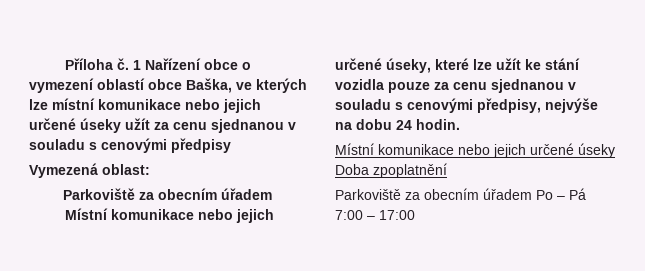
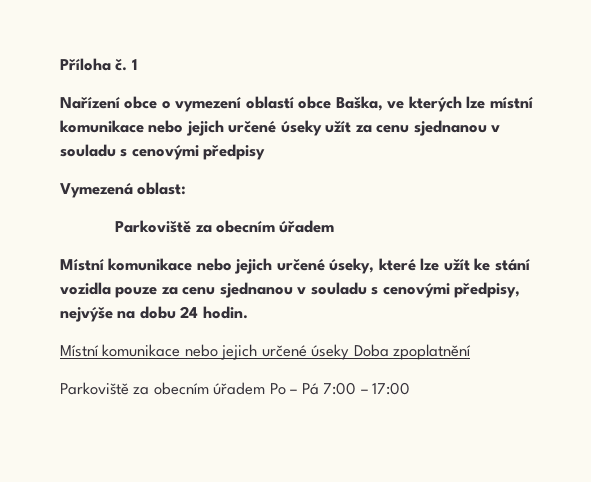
- 1 Nařízení obce o vymezení oblastí obce Baška, ve kterých lze místní komunikace nebo jejich určené úseky užít za cenu sjednanou v souladu s cenovými předpisy
+ 1
+ Nařízení obce o vymezení oblastí obce Baška, ve kterých lze místní komunikace nebo jejich určené úseky užít za cenu sjednanou v souladu s cenovými předpisy

